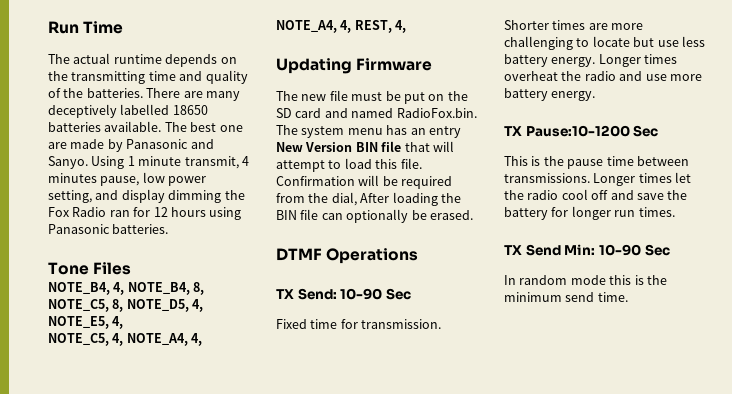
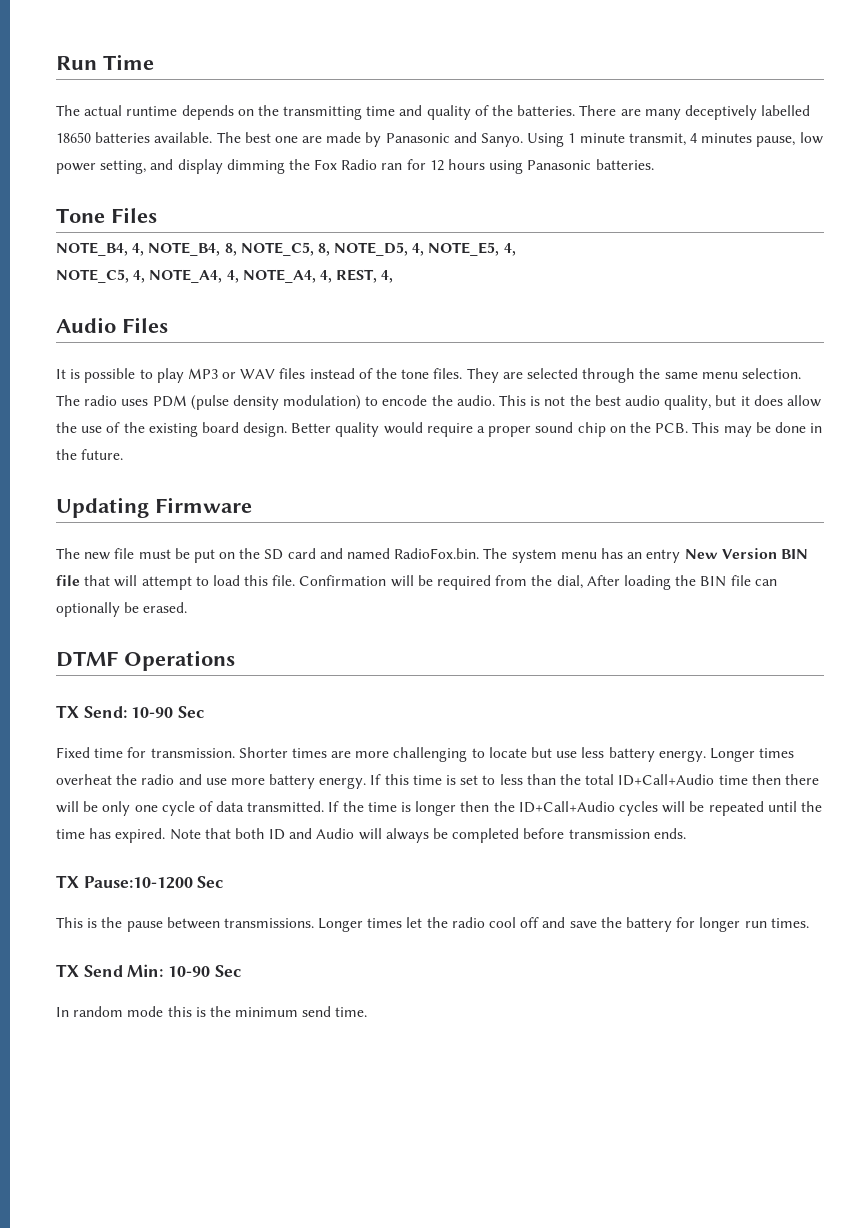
+ Audio Files
+ It is possible to play MP3 or WAV files instead of the tone files. They are selected through the same menu selection. The radio uses PDM (pulse density modulation) to encode the audio. This is not the best audio quality, but it does allow the use of the existing board design. Better quality would require a proper sound chip on the PCB. This may be done in the future.
+ If this time is set to less than the total ID+Call+Audio time then there will be only one cycle of data transmitted. If the time is longer then the ID+Call+Audio cycles will be repeated until the time has expired. Note that both ID and Audio will always be completed before transmission ends.
- This is the pause time between transmissions.
+ This is the pause between transmissions.

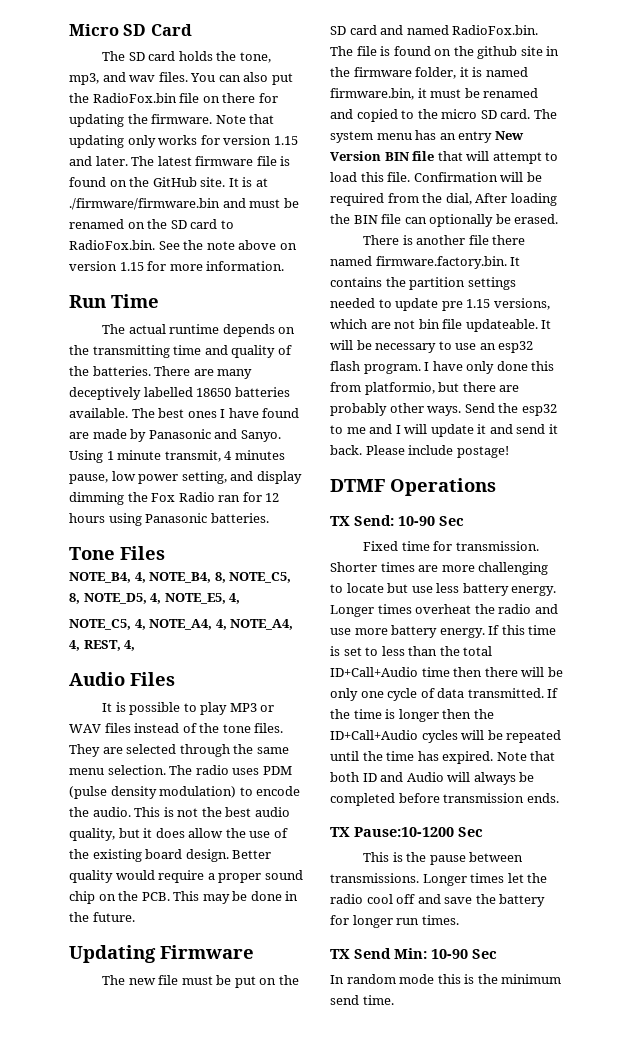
+ Micro SD Card
+ The SD card holds the tone, mp3, and wav files. You can also put the RadioFox.bin file on there for updating the firmware. Note that updating only works for version 1.15 and later. The latest firmware file is found on the GitHub site. It is at ./firmware/firmware.bin and must be renamed on the SD card to RadioFox.bin. See the note above on version 1.15 for more information.
- The best one are made by Panasonic and Sanyo.
+ The best ones I have found are made by Panasonic and Sanyo.
- The new file must be put on the SD card and named RadioFox.bin. The system menu has an entry New Version BIN file that will attempt to load this file.
+ The new file must be put on the SD card and named RadioFox.bin. The file is found on the github site in the firmware folder, it is named firmware.bin, it must be renamed and copied to the micro SD card. The system menu has an entry New Version BIN file that will attempt to load this file.
+ There is another file there named firmware.factory.bin. It contains the partition settings needed to update pre 1.15 versions, which are not bin file updateable. It will be necessary to use an esp32 flash program. I have only done this from platformio, but there are probably other ways. Send the esp32 to me and I will update it and send it back. Please include postage!

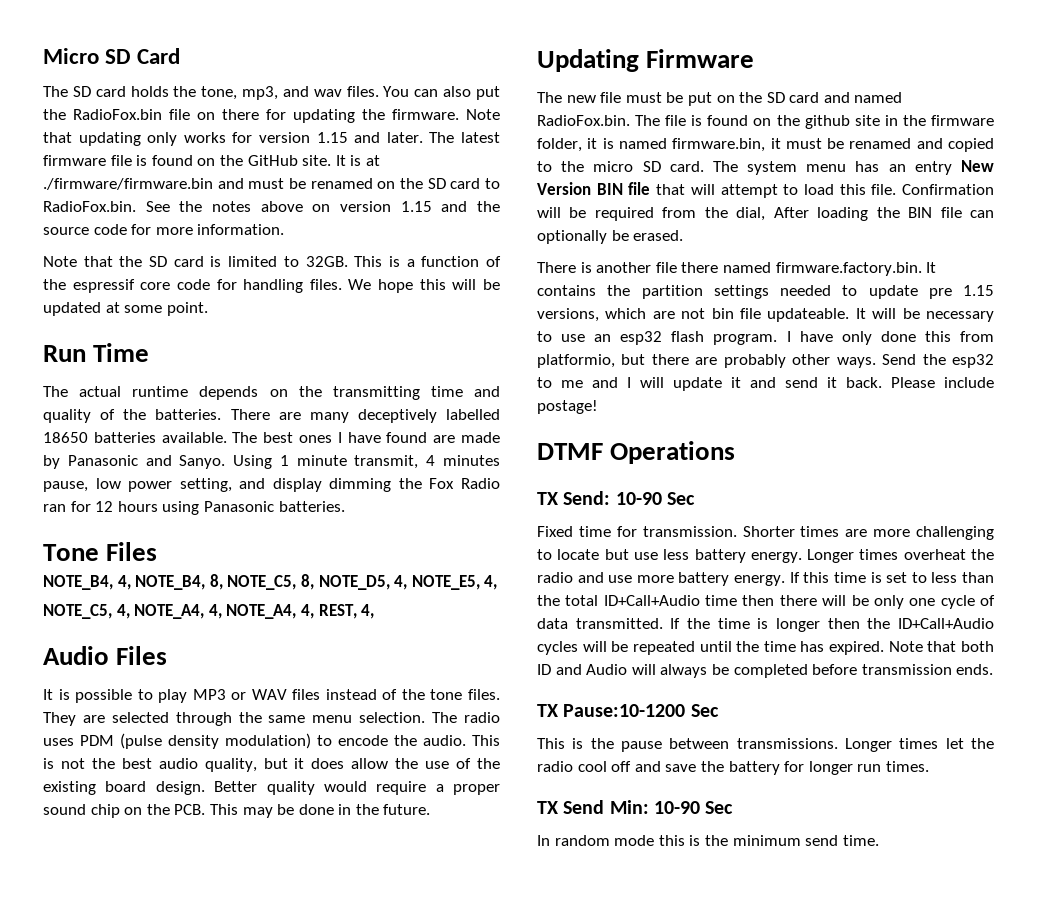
- It is at ./firmware/firmware.bin and must be renamed on the SD card to RadioFox.bin. See the note above on version 1.15 for more information.
+ It is at ./firmware/firmware.bin and must be renamed on the SD card to RadioFox.bin. See the notes above on version 1.15 and the source code for more information.
+ Note that the SD card is limited to 32GB. This is a function of the espressif core code for handling files. We hope this will be updated at some point.

